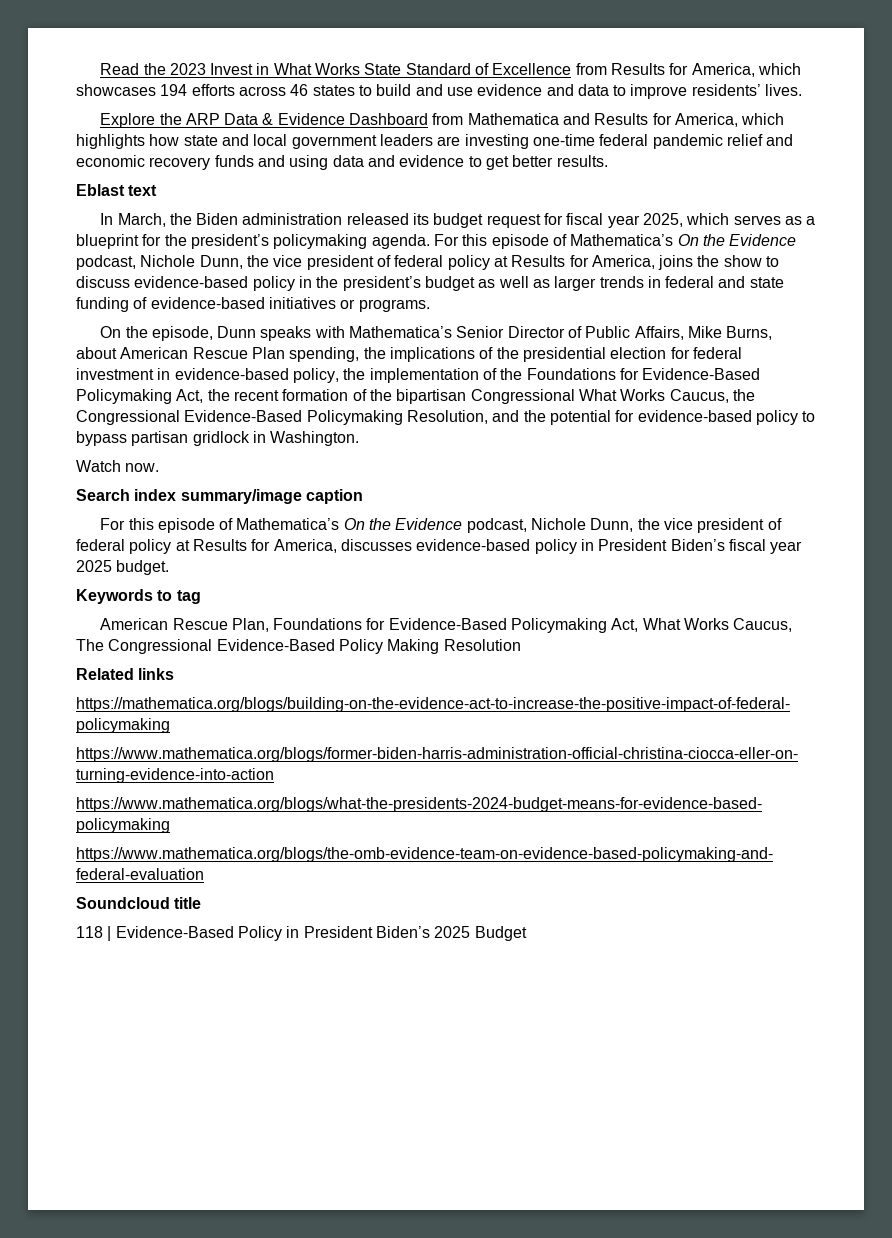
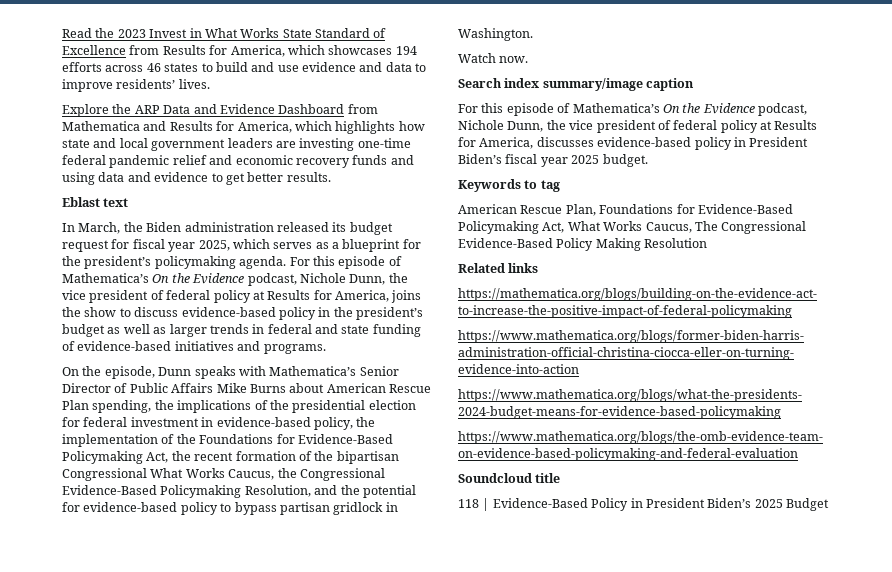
- Explore the ARP Data & Evidence Dashboard from Mathematica and Results for America, which highlights how state and local government leaders are investing one-time federal pandemic relief and economic recovery funds and using data and evidence to get better results.
+ Explore the ARP Data and Evidence Dashboard from Mathematica and Results for America, which highlights how state and local government leaders are investing one-time federal pandemic relief and economic recovery funds and using data and evidence to get better results.
- For this episode of Mathematica’s On the Evidence podcast, Nichole Dunn, the vice president of federal policy at Results for America, joins the show to discuss evidence-based policy in the president’s budget as well as larger trends in federal and state funding of evidence-based initiatives or programs.
+ For this episode of Mathematica’s On the Evidence podcast, Nichole Dunn, the vice president of federal policy at Results for America, joins the show to discuss evidence-based policy in the president’s budget as well as larger trends in federal and state funding of evidence-based initiatives and programs.
- On the episode, Dunn speaks with Mathematica’s Senior Director of Public Affairs, Mike Burns, about American Rescue Plan spending, the implications of the presidential election for federal investment in evidence-based policy, the implementation of the Foundations for Evidence-Based Policymaking Act, the recent formation of the bipartisan Congressional What Works Caucus, the Congressional Evidence-Based Policymaking Resolution, and the potential for evidence-based policy to bypass partisan gridlock in Washington.
+ On the episode, Dunn speaks with Mathematica’s Senior Director of Public Affairs Mike Burns about American Rescue Plan spending, the implications of the presidential election for federal investment in evidence-based policy, the implementation of the Foundations for Evidence-Based Policymaking Act, the recent formation of the bipartisan Congressional What Works Caucus, the Congressional Evidence-Based Policymaking Resolution, and the potential for evidence-based policy to bypass partisan gridlock in Washington.

